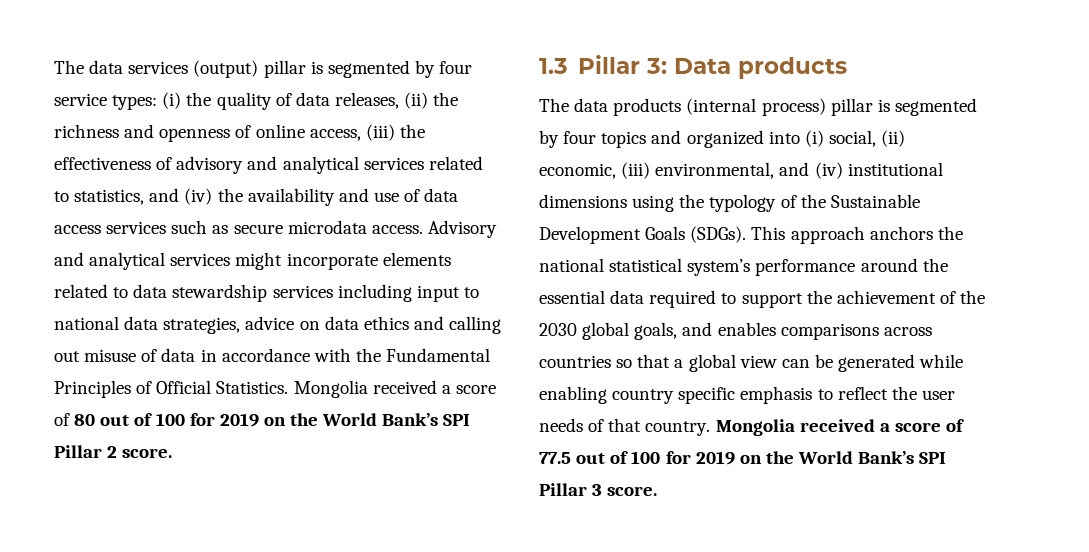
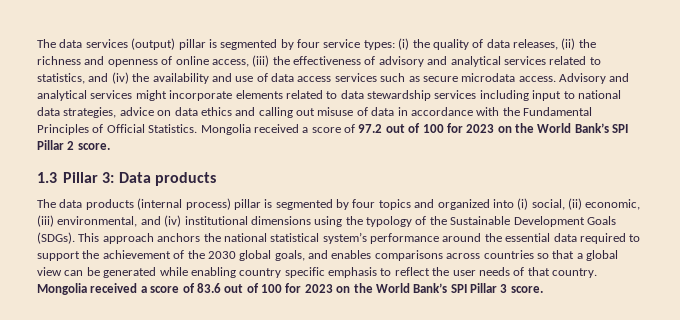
- Mongolia received a score of 80 out of 100 for 2019 on the World Bank’s SPI Pillar 2 score.
+ Mongolia received a score of 97.2 out of 100 for 2023 on the World Bank’s SPI Pillar 2 score.
- Mongolia received a score of 77.5 out of 100 for 2019 on the World Bank’s SPI Pillar 3 score.
+ Mongolia received a score of 83.6 out of 100 for 2023 on the World Bank’s SPI Pillar 3 score.

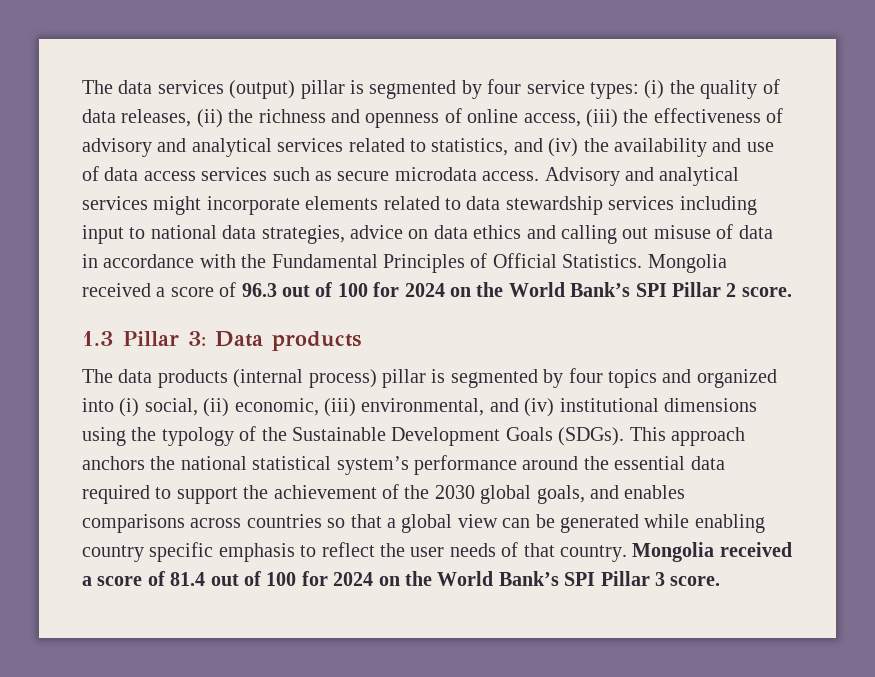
- Mongolia received a score of 97.2 out of 100 for 2023 on the World Bank’s SPI Pillar 2 score.
+ Mongolia received a score of 96.3 out of 100 for 2024 on the World Bank’s SPI Pillar 2 score.
- Mongolia received a score of 83.6 out of 100 for 2023 on the World Bank’s SPI Pillar 3 score.
+ Mongolia received a score of 81.4 out of 100 for 2024 on the World Bank’s SPI Pillar 3 score.

